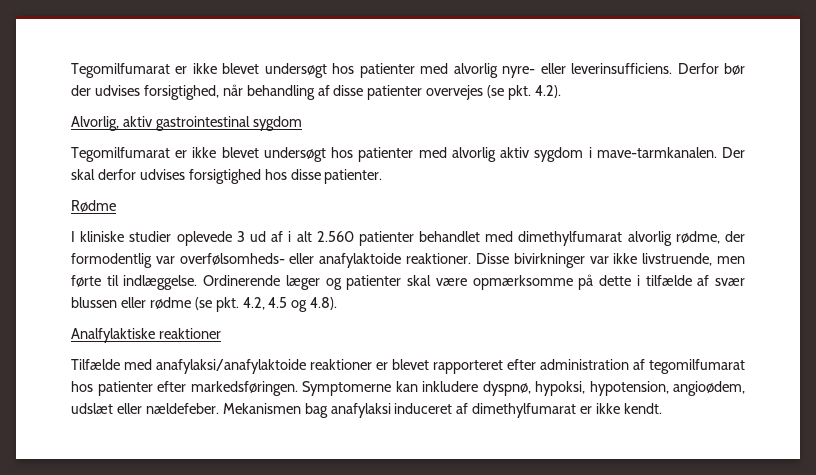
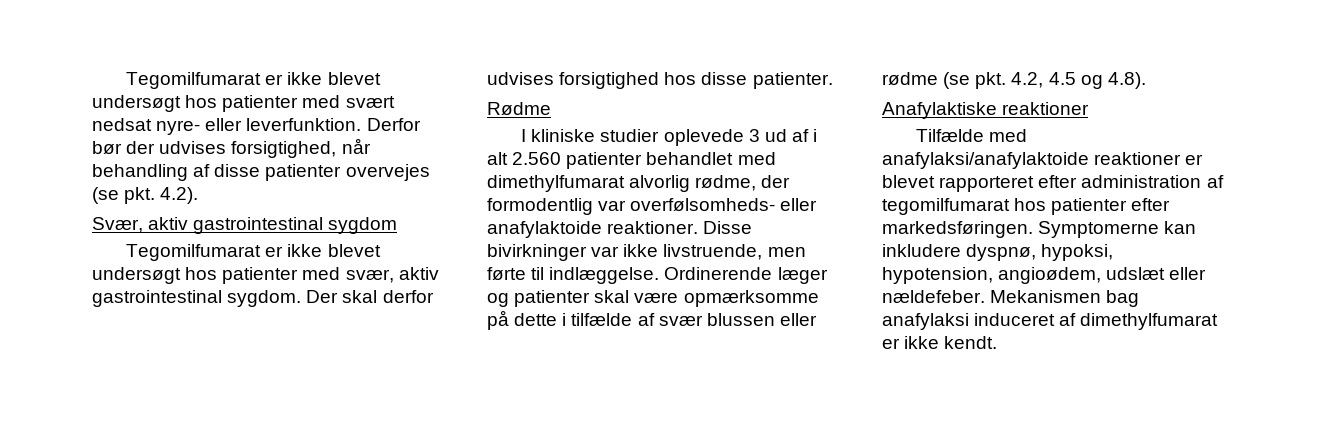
- Tegomilfumarat er ikke blevet undersøgt hos patienter med alvorlig nyre- eller leverinsufficiens.
+ Tegomilfumarat er ikke blevet undersøgt hos patienter med svært nedsat nyre- eller leverfunktion.
- Alvorlig, aktiv gastrointestinal sygdom
+ Svær, aktiv gastrointestinal sygdom
- Tegomilfumarat er ikke blevet undersøgt hos patienter med alvorlig aktiv sygdom i mave-tarmkanalen.
+ Tegomilfumarat er ikke blevet undersøgt hos patienter med svær, aktiv gastrointestinal sygdom.
- Analfylaktiske reaktioner
+ Anafylaktiske reaktioner

